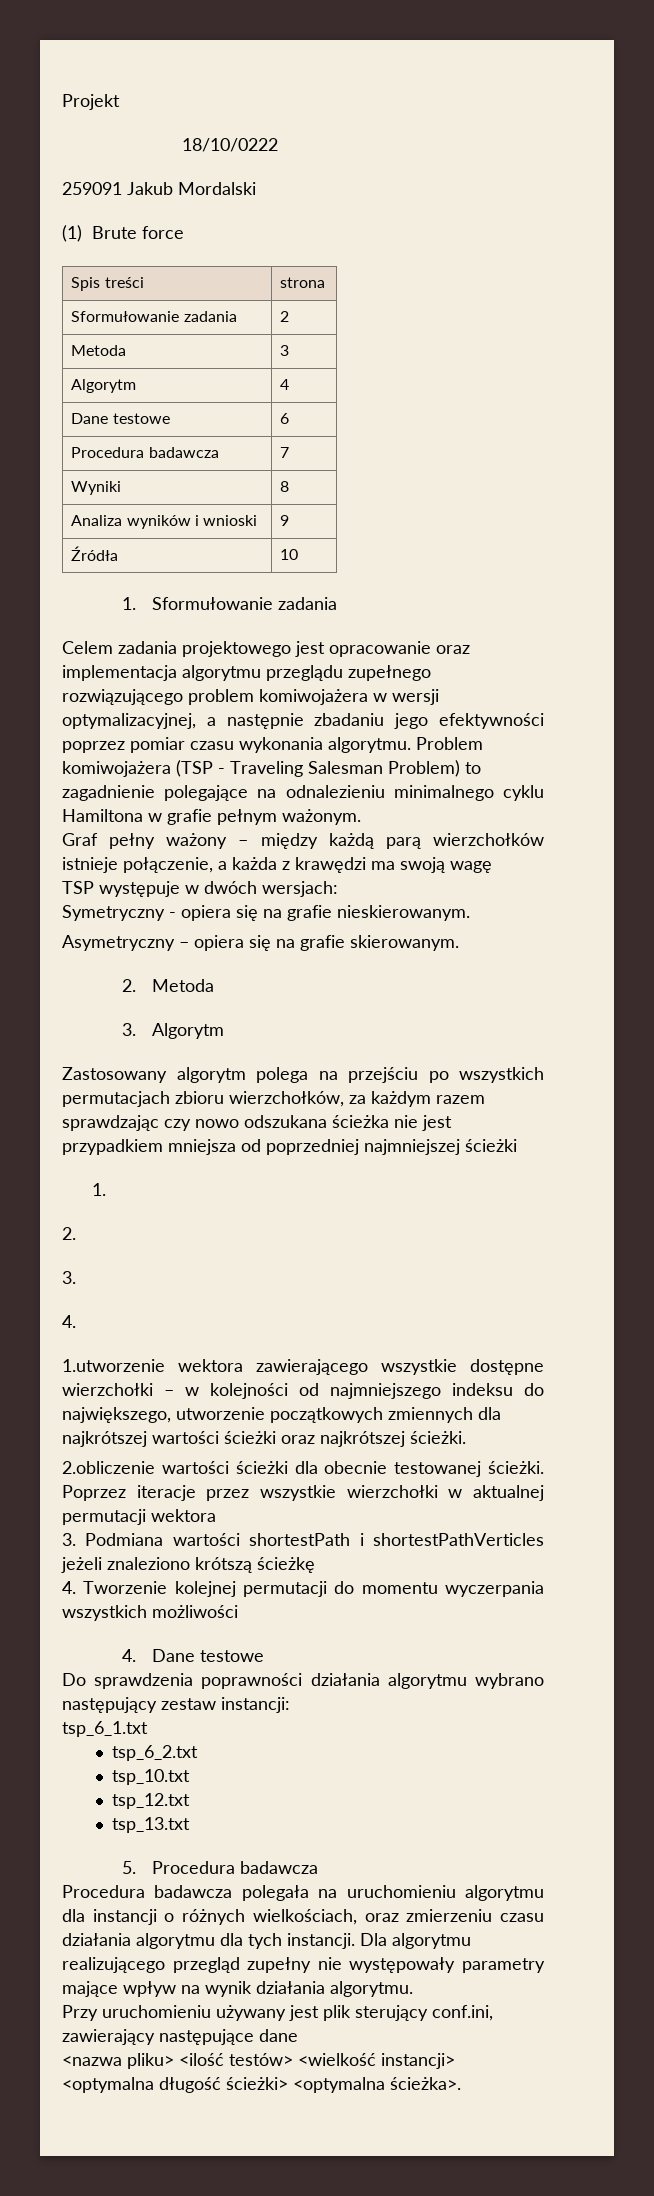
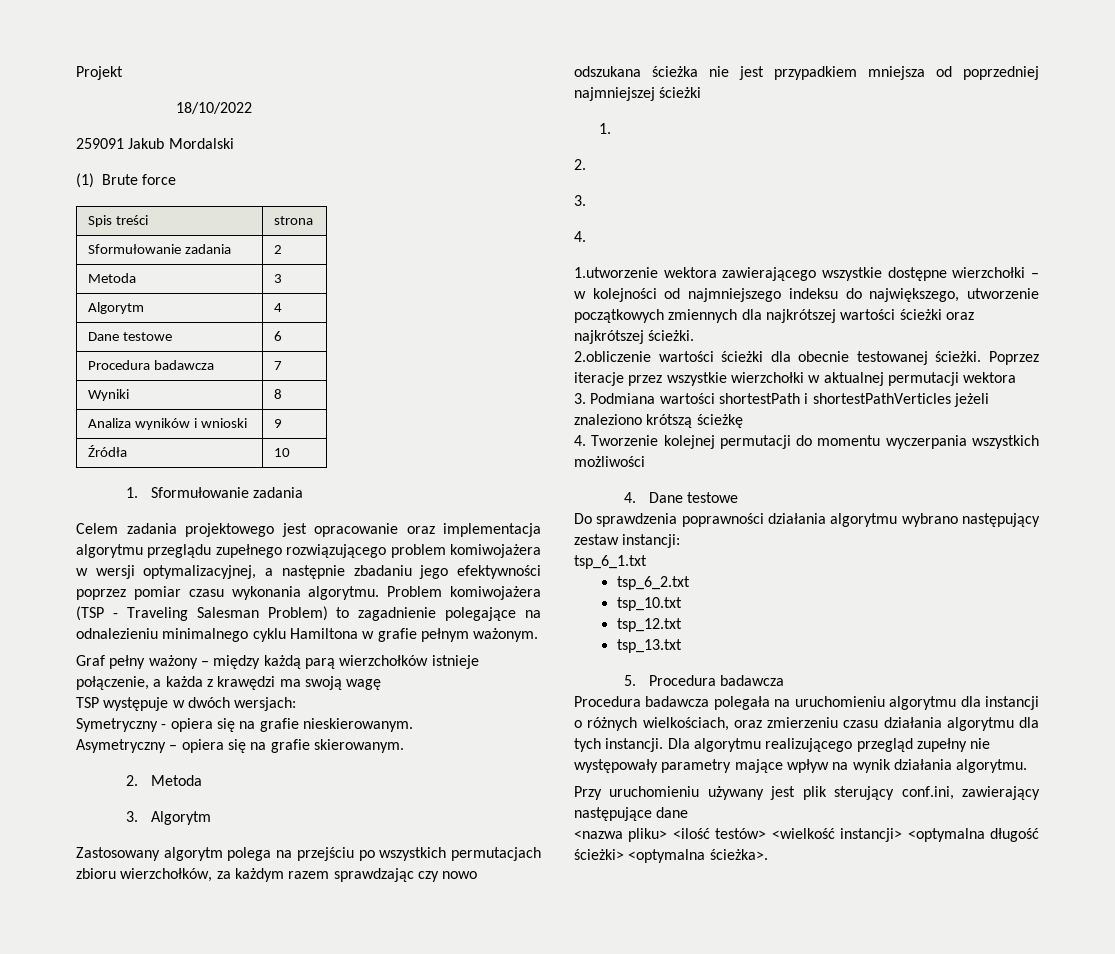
- 18/10/0222
+ 18/10/2022

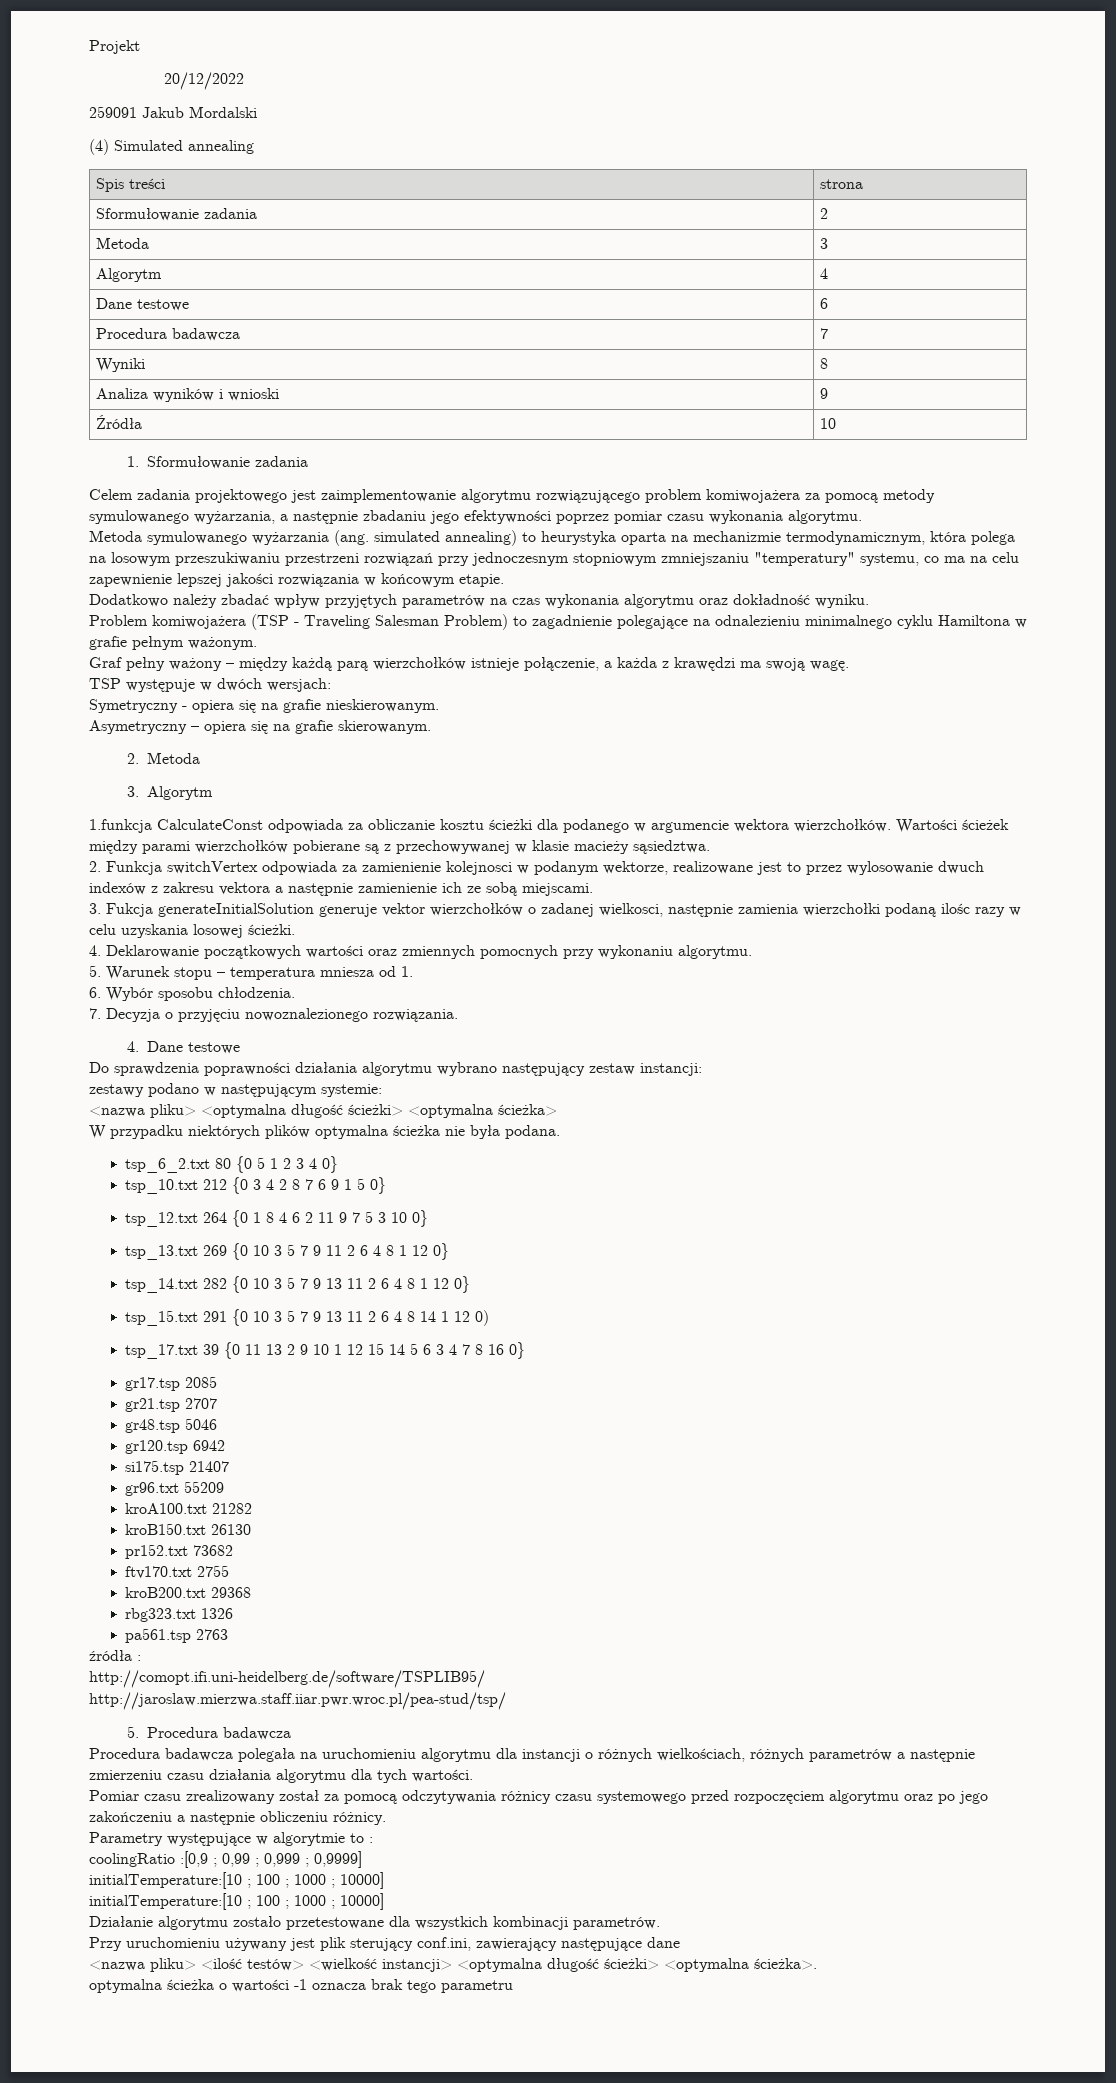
- 18/10/2022
+ 20/12/2022
- (1) Brute force
+ (4) Simulated annealing
- Celem zadania projektowego jest opracowanie oraz implementacja algorytmu przeglądu zupełnego rozwiązującego problem komiwojażera w wersji optymalizacyjnej, a następnie zbadaniu jego efektywności poprzez pomiar czasu wykonania algorytmu. Problem komiwojażera (TSP - Traveling Salesman Problem) to zagadnienie polegające na odnalezieniu minimalnego cyklu Hamiltona w grafie pełnym ważonym.
+ Celem zadania projektowego jest zaimplementowanie algorytmu rozwiązującego problem komiwojażera za pomocą metody symulowanego wyżarzania, a następnie zbadaniu jego efektywności poprzez pomiar czasu wykonania algorytmu.
+ Metoda symulowanego wyżarzania (ang. simulated annealing) to heurystyka oparta na mechanizmie termodynamicznym, która polega na losowym przeszukiwaniu przestrzeni rozwiązań przy jednoczesnym stopniowym zmniejszaniu "temperatury" systemu, co ma na celu zapewnienie lepszej jakości rozwiązania w końcowym etapie.
+ Dodatkowo należy zbadać wpływ przyjętych parametrów na czas wykonania algorytmu oraz dokładność wyniku.
+ Problem komiwojażera (TSP - Traveling Salesman Problem) to zagadnienie polegające na odnalezieniu minimalnego cyklu Hamiltona w grafie pełnym ważonym.
- Graf pełny ważony – między każdą parą wierzchołków istnieje połączenie, a każda z krawędzi ma swoją wagę
+ Graf pełny ważony – między każdą parą wierzchołków istnieje połączenie, a każda z krawędzi ma swoją wagę.
- Zastosowany algorytm polega na przejściu po wszystkich permutacjach zbioru wierzchołków, za każdym razem sprawdzając czy nowo odszukana ścieżka nie jest przypadkiem mniejsza od poprzedniej najmniejszej ścieżki
- 1.
- 2.
- 3.
- 4.
- 1.utworzenie wektora zawierającego wszystkie dostępne wierzchołki – w kolejności od najmniejszego indeksu do największego, utworzenie początkowych zmiennych dla najkrótszej wartości ścieżki oraz najkrótszej ścieżki.
- 2.obliczenie wartości ścieżki dla obecnie testowanej ścieżki. Poprzez iteracje przez wszystkie wierzchołki w aktualnej permutacji wektora
- 3. Podmiana wartości shortestPath i shortestPathVerticles jeżeli znaleziono krótszą ścieżkę
- 4. Tworzenie kolejnej permutacji do momentu wyczerpania wszystkich możliwości
+ 1.funkcja CalculateConst odpowiada za obliczanie kosztu ścieżki dla podanego w argumencie wektora wierzchołków. Wartości ścieżek między parami wierzchołków pobierane są z przechowywanej w klasie macieży sąsiedztwa.
+ 2. Funkcja switchVertex odpowiada za zamienienie kolejnosci w podanym wektorze, realizowane jest to przez wylosowanie dwuch indexów z zakresu vektora a następnie zamienienie ich ze sobą miejscami.
+ 3. Fukcja generateInitialSolution generuje vektor wierzchołków o zadanej wielkosci, następnie zamienia wierzchołki podaną ilośc razy w celu uzyskania losowej ścieżki.
+ 4. Deklarowanie początkowych wartości oraz zmiennych pomocnych przy wykonaniu algorytmu.
+ 5. Warunek stopu – temperatura mniesza od 1.
+ 6. Wybór sposobu chłodzenia.
+ 7. Decyzja o przyjęciu nowoznalezionego rozwiązania.
- tsp_6_1.txt
- tsp_6_2.txt
- tsp_10.txt
- tsp_12.txt
- tsp_13.txt
+ zestawy podano w następującym systemie:
+ <nazwa pliku> <optymalna długość ścieżki> <optymalna ścieżka>
+ W przypadku niektórych plików optymalna ścieżka nie była podana.
+ tsp_6_2.txt 80 {0 5 1 2 3 4 0}
+ tsp_10.txt 212 {0 3 4 2 8 7 6 9 1 5 0}
+ tsp_12.txt 264 {0 1 8 4 6 2 11 9 7 5 3 10 0}
+ tsp_13.txt 269 {0 10 3 5 7 9 11 2 6 4 8 1 12 0}
+ tsp_14.txt 282 {0 10 3 5 7 9 13 11 2 6 4 8 1 12 0}
+ tsp_15.txt 291 {0 10 3 5 7 9 13 11 2 6 4 8 14 1 12 0)
+ tsp_17.txt 39 {0 11 13 2 9 10 1 12 15 14 5 6 3 4 7 8 16 0}
+ gr17.tsp 2085
+ gr21.tsp 2707
+ gr48.tsp 5046
+ gr120.tsp 6942
+ si175.tsp 21407
+ gr96.txt 55209
+ kroA100.txt 21282
+ kroB150.txt 26130
+ pr152.txt 73682
+ ftv170.txt 2755
+ kroB200.txt 29368
+ rbg323.txt 1326
+ pa561.tsp 2763
+ źródła :
+ http://comopt.ifi.uni-heidelberg.de/software/TSPLIB95/
+ http://jaroslaw.mierzwa.staff.iiar.pwr.wroc.pl/pea-stud/tsp/
- Procedura badawcza polegała na uruchomieniu algorytmu dla instancji o różnych wielkościach, oraz zmierzeniu czasu działania algorytmu dla tych instancji. Dla algorytmu realizującego przegląd zupełny nie występowały parametry mające wpływ na wynik działania algorytmu.
+ Procedura badawcza polegała na uruchomieniu algorytmu dla instancji o różnych wielkościach, różnych parametrów a następnie zmierzeniu czasu działania algorytmu dla tych wartości.
+ Pomiar czasu zrealizowany został za pomocą odczytywania różnicy czasu systemowego przed rozpoczęciem algorytmu oraz po jego zakończeniu a następnie obliczeniu różnicy.
+ Parametry występujące w algorytmie to :
+ coolingRatio :[0,9 ; 0,99 ; 0,999 ; 0,9999]
+ initialTemperature:[10 ; 100 ; 1000 ; 10000]
+ initialTemperature:[10 ; 100 ; 1000 ; 10000]
+ Działanie algorytmu zostało przetestowane dla wszystkich kombinacji parametrów.
+ optymalna ścieżka o wartości -1 oznacza brak tego parametru

